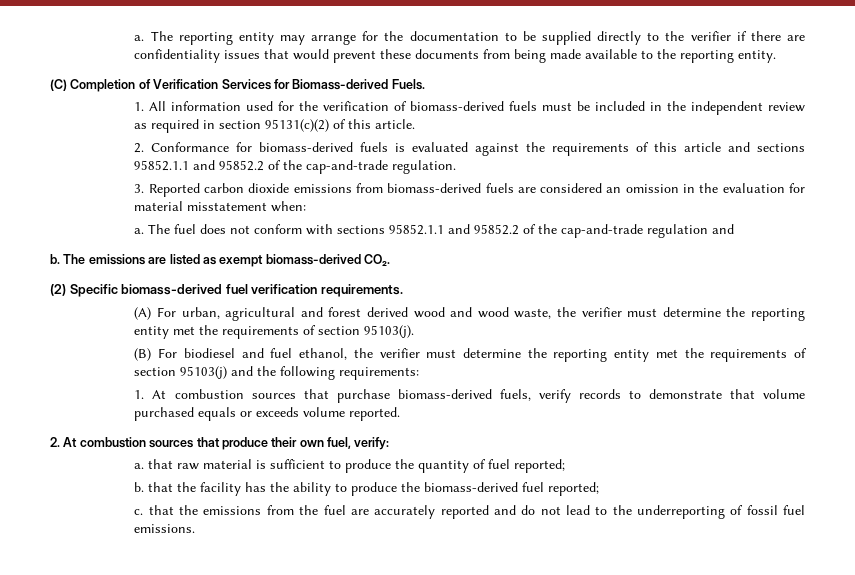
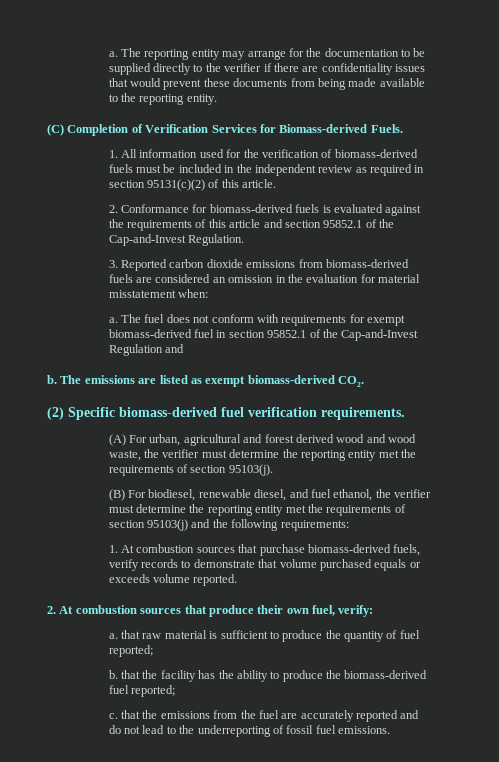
- 2. Conformance for biomass-derived fuels is evaluated against the requirements of this article and sections 95852.1.1 and 95852.2 of the cap-and-trade regulation.
+ 2. Conformance for biomass-derived fuels is evaluated against the requirements of this article and section 95852.1 of the Cap-and-Invest Regulation.
- The fuel does not conform with sections 95852.1.1 and 95852.2 of the cap-and-trade regulation and
+ The fuel does not conform with requirements for exempt biomass-derived fuel in section 95852.1 of the Cap-and-Invest Regulation and
- (B) For biodiesel and fuel ethanol, the verifier must determine the reporting entity met the requirements of section 95103(j) and the following requirements:
+ (B) For biodiesel, renewable diesel, and fuel ethanol, the verifier must determine the reporting entity met the requirements of section 95103(j) and the following requirements:

